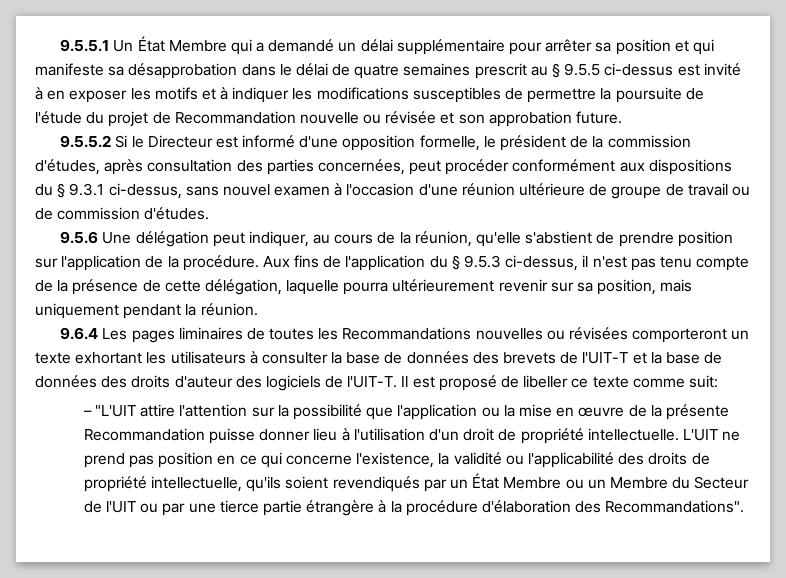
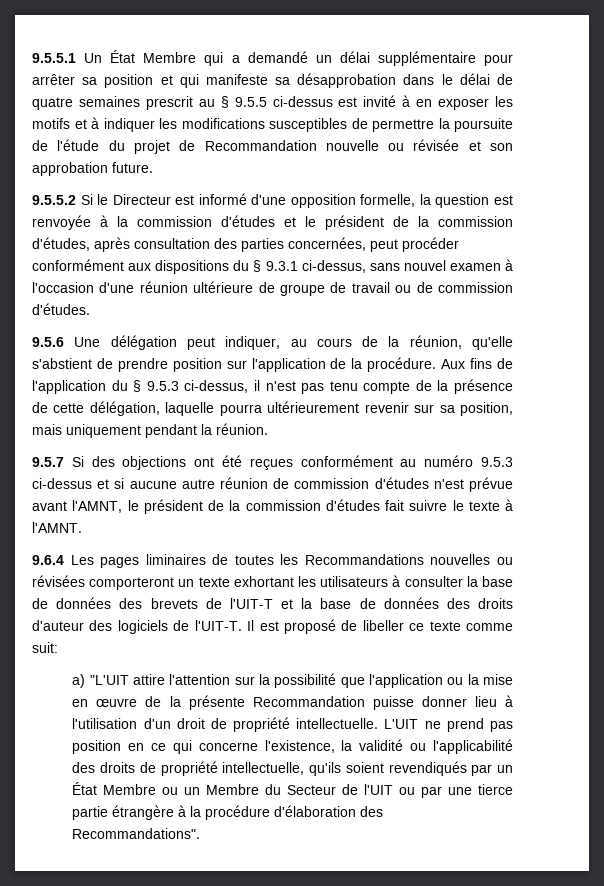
- 9.5.5.2 Si le Directeur est informé d'une opposition formelle, le président de la commission d'études, après consultation des parties concernées, peut procéder conformément aux dispositions du § 9.3.1 ci-dessus, sans nouvel examen à l'occasion d'une réunion ultérieure de groupe de travail ou de commission d'études.
+ 9.5.5.2 Si le Directeur est informé d'une opposition formelle, la question est renvoyée à la commission d'études et le président de la commission d'études, après consultation des parties concernées, peut procéder conformément aux dispositions du § 9.3.1 ci-dessus, sans nouvel examen à l'occasion d'une réunion ultérieure de groupe de travail ou de commission d'études.
+ 9.5.7 Si des objections ont été reçues conformément au numéro 9.5.3 ci-dessus et si aucune autre réunion de commission d'études n'est prévue avant l'AMNT, le président de la commission d'études fait suivre le texte à l'AMNT.
- – "L'UIT attire l'attention sur la possibilité que l'application ou la mise en œuvre de la présente Recommandation puisse donner lieu à l'utilisation d'un droit de propriété intellectuelle.
+ a) "L'UIT attire l'attention sur la possibilité que l'application ou la mise en œuvre de la présente Recommandation puisse donner lieu à l'utilisation d'un droit de propriété intellectuelle.

